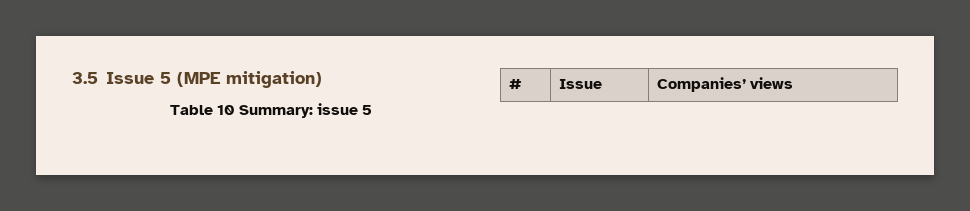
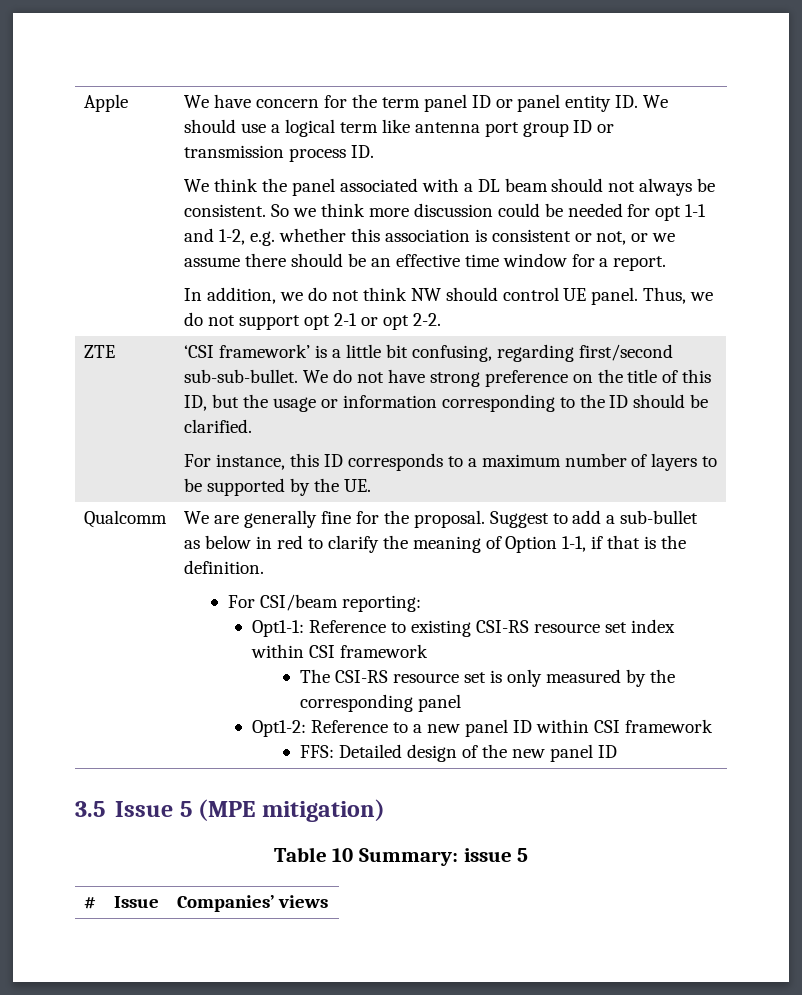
+ Apple | We have concern for the term panel ID or panel entity ID. We should use a logical term like antenna port group ID or transmission process ID.
+ We think the panel associated with a DL beam should not always be consistent. So we think more discussion could be needed for opt 1-1 and 1-2, e.g. whether this association is consistent or not, or we assume there should be an effective time window for a report.
+ In addition, we do not think NW should control UE panel. Thus, we do not support opt 2-1 or opt 2-2.
+ ZTE | ‘CSI framework’ is a little bit confusing, regarding first/second sub-sub-bullet. We do not have strong preference on the title of this ID, but the usage or information corresponding to the ID should be clarified.
+ For instance, this ID corresponds to a maximum number of layers to be supported by the UE.
+ Qualcomm | We are generally fine for the proposal. Suggest to add a sub-bullet as below in red to clarify the meaning of Option 1-1, if that is the definition.
+ For CSI/beam reporting:
+ Opt1-1: Reference to existing CSI-RS resource set index within CSI framework
+ The CSI-RS resource set is only measured by the corresponding panel
+ Opt1-2: Reference to a new panel ID within CSI framework
+ FFS: Detailed design of the new panel ID

